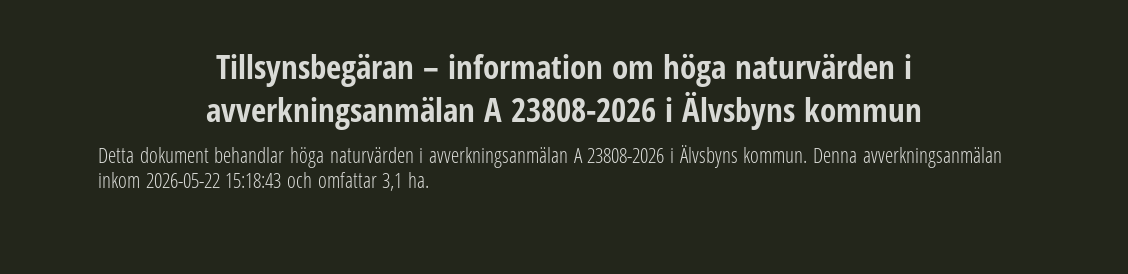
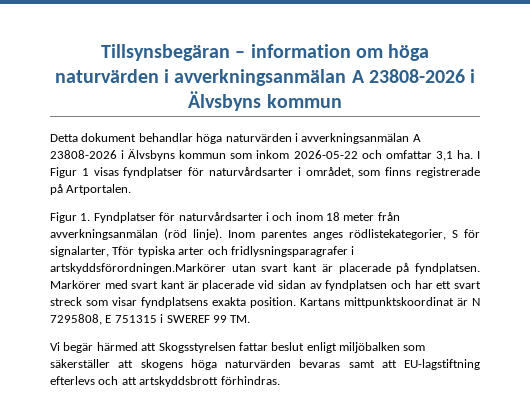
- Detta dokument behandlar höga naturvärden i avverkningsanmälan A 23808-2026 i Älvsbyns kommun. Denna avverkningsanmälan inkom 2026-05-22 15:18:43 och omfattar 3,1 ha.
+ Detta dokument behandlar höga naturvärden i avverkningsanmälan A 23808-2026 i Älvsbyns kommun som inkom 2026-05-22 och omfattar 3,1 ha.
+ I Figur 1 visas fyndplatser för naturvårdsarter i området, som finns registrerade på Artportalen.
+ Figur 1. Fyndplatser för naturvårdsarter i och inom 18 meter från avverkningsanmälan (röd linje). Inom parentes anges rödlistekategorier, S för signalarter, Tför typiska arter och fridlysningsparagrafer i artskyddsförordningen.Markörer utan svart kant är placerade på fyndplatsen. Markörer med svart kant är placerade vid sidan av fyndplatsen och har ett svart streck som visar fyndplatsens exakta position. Kartans mittpunktskoordinat är N 7295808, E 751315 i SWEREF 99 TM.
+ Vi begär härmed att Skogsstyrelsen fattar beslut enligt miljöbalken som säkerställer att skogens höga naturvärden bevaras samt att EU-lagstiftning efterlevs och att artskyddsbrott förhindras.

